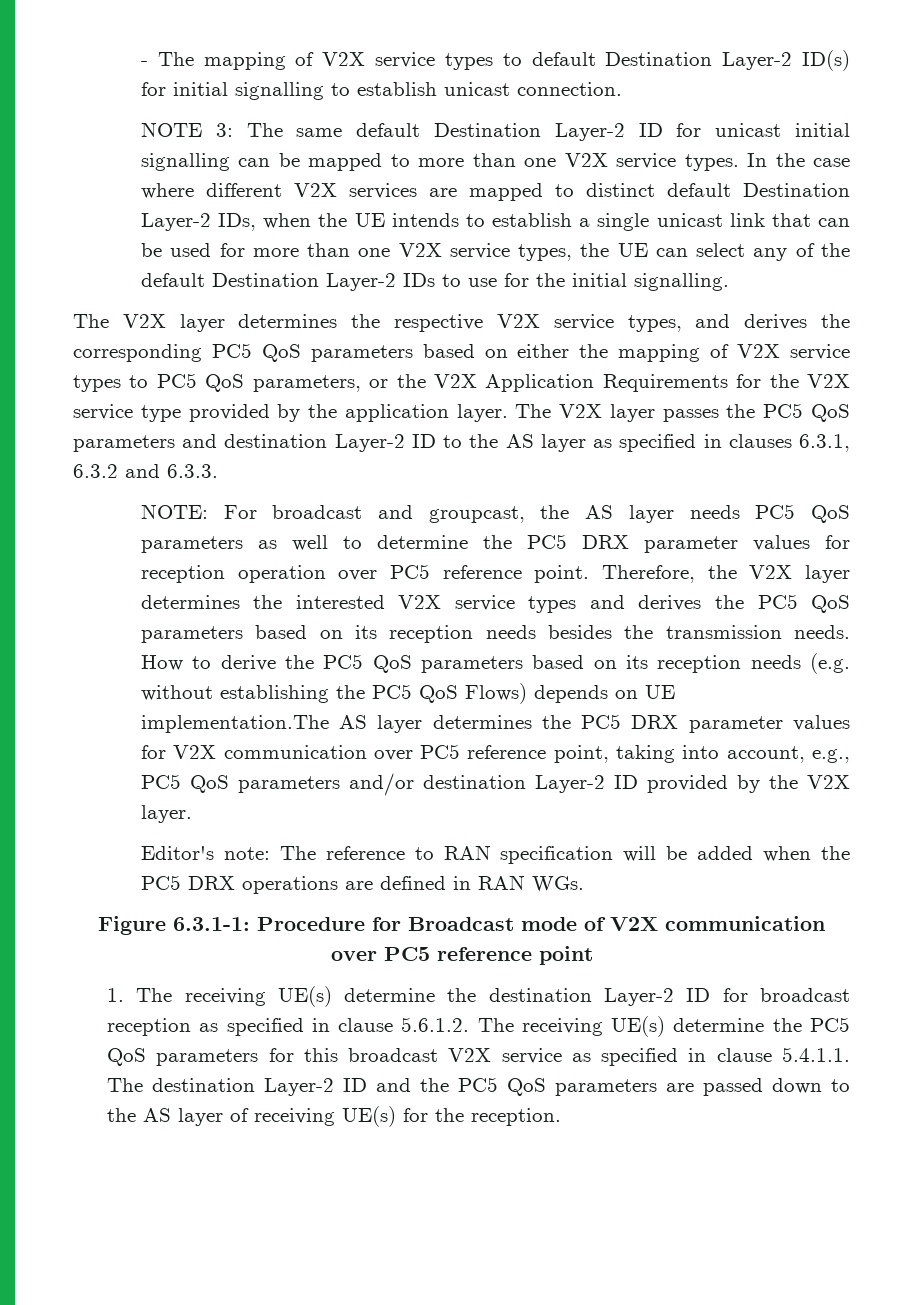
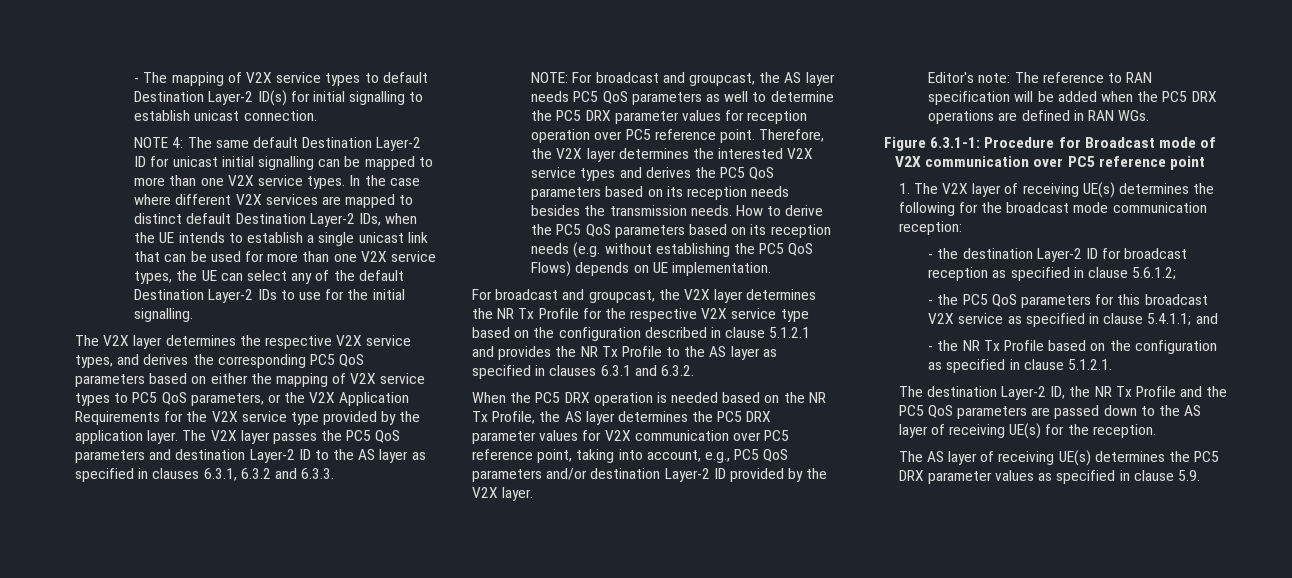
- NOTE 3: The same default Destination Layer-2 ID for unicast initial signalling can be mapped to more than one V2X service types.
+ NOTE 4: The same default Destination Layer-2 ID for unicast initial signalling can be mapped to more than one V2X service types.
- How to derive the PC5 QoS parameters based on its reception needs (e.g. without establishing the PC5 QoS Flows) depends on UE implementation.The AS layer determines the PC5 DRX parameter values for V2X communication over PC5 reference point, taking into account, e.g., PC5 QoS parameters and/or destination Layer-2 ID provided by the V2X layer.
+ How to derive the PC5 QoS parameters based on its reception needs (e.g. without establishing the PC5 QoS Flows) depends on UE implementation.
+ For broadcast and groupcast, the V2X layer determines the NR Tx Profile for the respective V2X service type based on the configuration described in clause 5.1.2.1 and provides the NR Tx Profile to the AS layer as specified in clauses 6.3.1 and 6.3.2.
+ When the PC5 DRX operation is needed based on the NR Tx Profile, the AS layer determines the PC5 DRX parameter values for V2X communication over PC5 reference point, taking into account, e.g., PC5 QoS parameters and/or destination Layer-2 ID provided by the V2X layer.
- 1. The receiving UE(s) determine the destination Layer-2 ID for broadcast reception as specified in clause 5.6.1.2. The receiving UE(s) determine the PC5 QoS parameters for this broadcast V2X service as specified in clause 5.4.1.1. The destination Layer-2 ID and the PC5 QoS parameters are passed down to the AS layer of receiving UE(s) for the reception.
+ 1. The V2X layer of receiving UE(s) determines the following for the broadcast mode communication reception:
+ - the destination Layer-2 ID for broadcast reception as specified in clause 5.6.1.2;
+ - the PC5 QoS parameters for this broadcast V2X service as specified in clause 5.4.1.1; and
+ - the NR Tx Profile based on the configuration as specified in clause 5.1.2.1.
+ The destination Layer-2 ID, the NR Tx Profile and the PC5 QoS parameters are passed down to the AS layer of receiving UE(s) for the reception.
+ The AS layer of receiving UE(s) determines the PC5 DRX parameter values as specified in clause 5.9.

